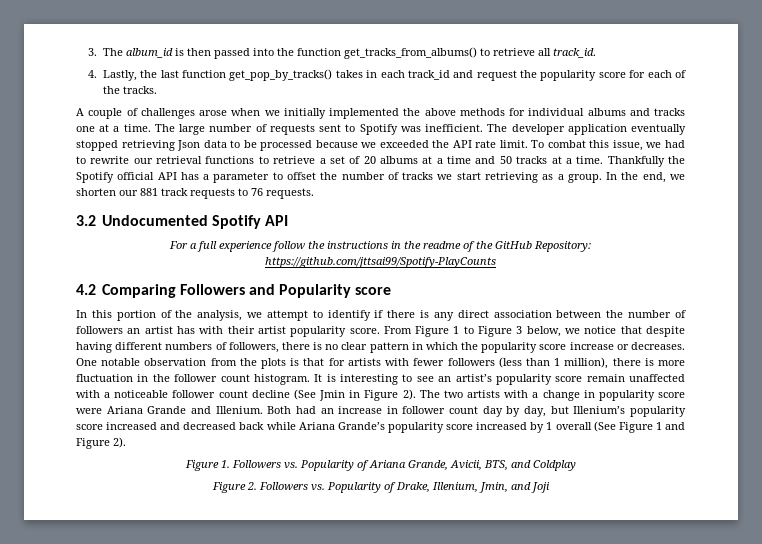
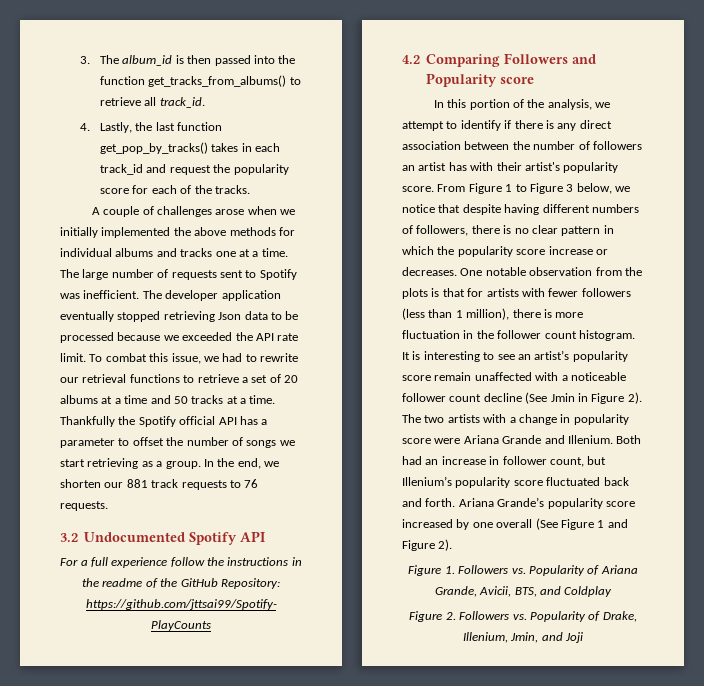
- Thankfully the Spotify official API has a parameter to offset the number of tracks we start retrieving as a group.
+ Thankfully the Spotify official API has a parameter to offset the number of songs we start retrieving as a group.
- In this portion of the analysis, we attempt to identify if there is any direct association between the number of followers an artist has with their artist popularity score.
+ In this portion of the analysis, we attempt to identify if there is any direct association between the number of followers an artist has with their artist's popularity score.
- Both had an increase in follower count day by day, but Illenium’s popularity score increased and decreased back while Ariana Grande’s popularity score increased by 1 overall (See Figure 1 and Figure 2).
+ Both had an increase in follower count, but Illenium’s popularity score fluctuated back and forth. Ariana Grande’s popularity score increased by one overall (See Figure 1 and Figure 2).

